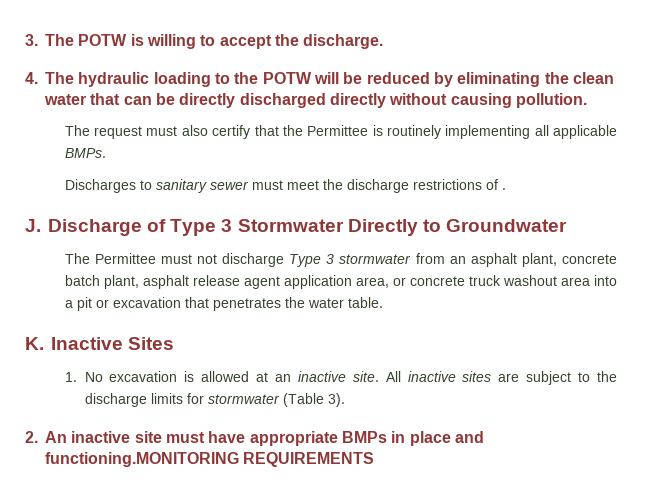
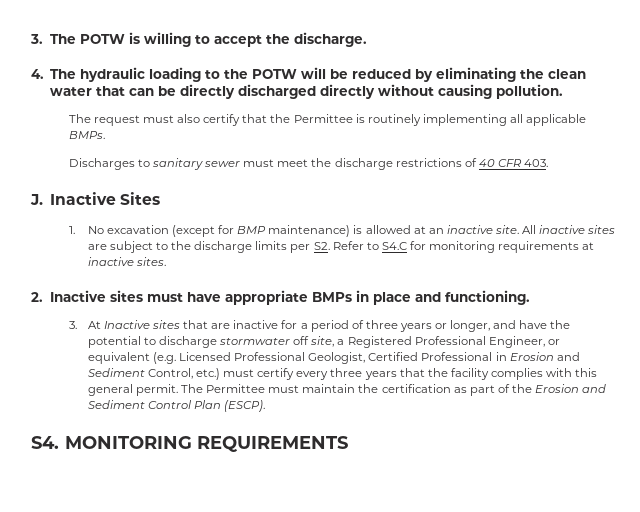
- Discharges to sanitary sewer must meet the discharge restrictions of .
- J. Discharge of Type 3 Stormwater Directly to Groundwater
- The Permittee must not discharge Type 3 stormwater from an asphalt plant, concrete batch plant, asphalt release agent application area, or concrete truck washout area into a pit or excavation that penetrates the water table.
- K. Inactive Sites
+ Discharges to sanitary sewer must meet the discharge restrictions of 40 CFR 403.
+ J. Inactive Sites
- 1. No excavation is allowed at an inactive site.
+ 1. No excavation (except for BMP maintenance) is allowed at an inactive site.
- All inactive sites are subject to the discharge limits for stormwater (Table 3).
- 2. An inactive site must have appropriate BMPs in place and functioning.MONITORING REQUIREMENTS
+ All inactive sites are subject to the discharge limits per S2. Refer to S4.C for monitoring requirements at inactive sites.
+ 2. Inactive sites must have appropriate BMPs in place and functioning.
+ 3. At Inactive sites that are inactive for a period of three years or longer, and have the potential to discharge stormwater off site, a Registered Professional Engineer, or equivalent (e.g. Licensed Professional Geologist, Certified Professional in Erosion and Sediment Control, etc.) must certify every three years that the facility complies with this general permit. The Permittee must maintain the certification as part of the Erosion and Sediment Control Plan (ESCP).
+ S4. MONITORING REQUIREMENTS

